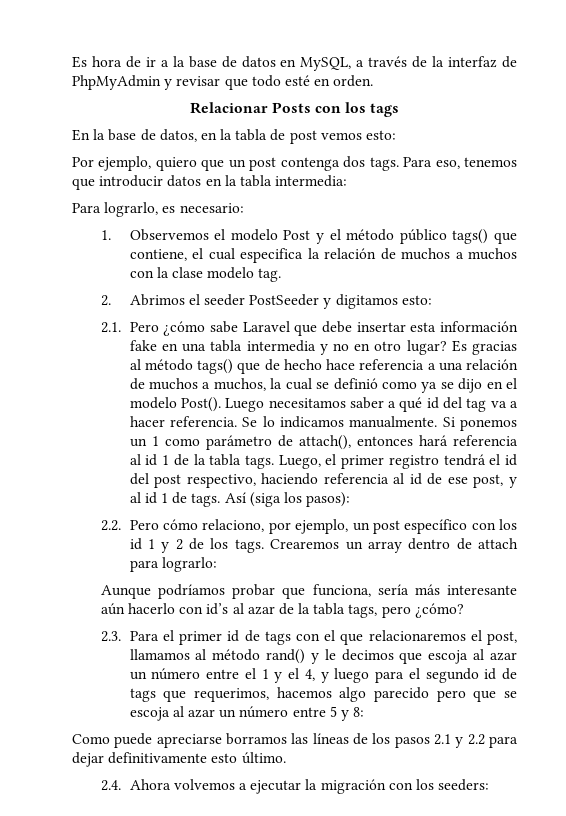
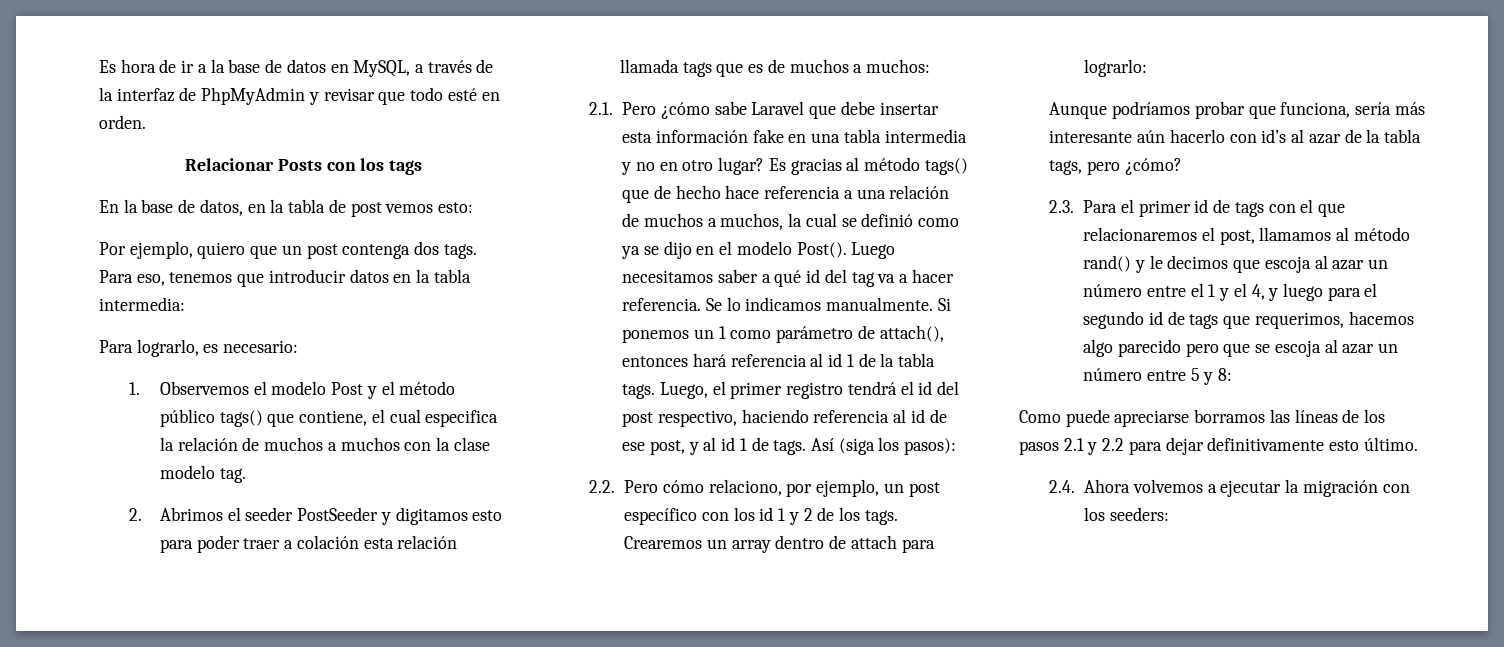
- 2. Abrimos el seeder PostSeeder y digitamos esto:
+ 2. Abrimos el seeder PostSeeder y digitamos esto para poder traer a colación esta relación llamada tags que es de muchos a muchos:

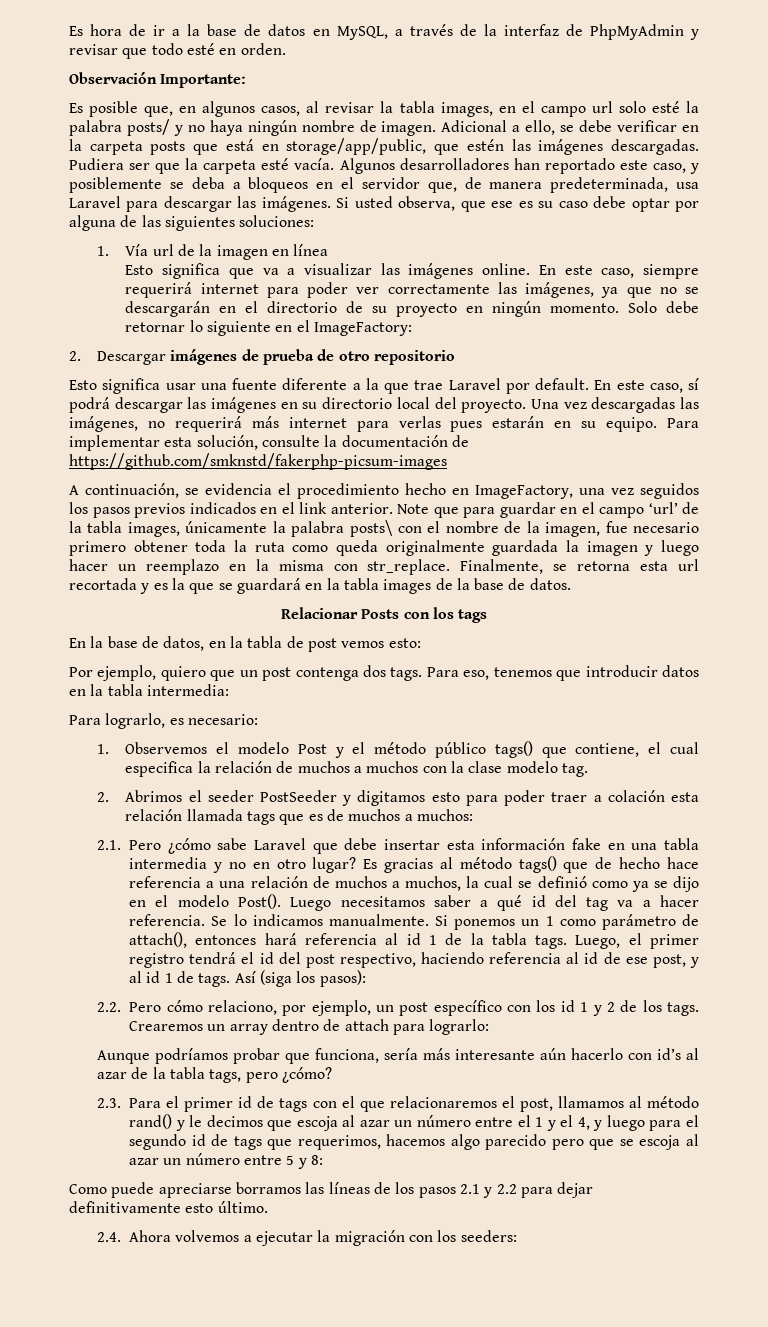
+ Observación Importante:
+ Es posible que, en algunos casos, al revisar la tabla images, en el campo url solo esté la palabra posts/ y no haya ningún nombre de imagen. Adicional a ello, se debe verificar en la carpeta posts que está en storage/app/public, que estén las imágenes descargadas. Pudiera ser que la carpeta esté vacía. Algunos desarrolladores han reportado este caso, y posiblemente se deba a bloqueos en el servidor que, de manera predeterminada, usa Laravel para descargar las imágenes. Si usted observa, que ese es su caso debe optar por alguna de las siguientes soluciones:
+ 1. Vía url de la imagen en línea
+ Esto significa que va a visualizar las imágenes online. En este caso, siempre requerirá internet para poder ver correctamente las imágenes, ya que no se descargarán en el directorio de su proyecto en ningún momento. Solo debe retornar lo siguiente en el ImageFactory:
+ 2. Descargar imágenes de prueba de otro repositorio
+ Esto significa usar una fuente diferente a la que trae Laravel por default. En este caso, sí podrá descargar las imágenes en su directorio local del proyecto. Una vez descargadas las imágenes, no requerirá más internet para verlas pues estarán en su equipo. Para implementar esta solución, consulte la documentación de https://github.com/smknstd/fakerphp-picsum-images
+ A continuación, se evidencia el procedimiento hecho en ImageFactory, una vez seguidos los pasos previos indicados en el link anterior. Note que para guardar en el campo ‘url’ de la tabla images, únicamente la palabra posts\ con el nombre de la imagen, fue necesario primero obtener toda la ruta como queda originalmente guardada la imagen y luego hacer un reemplazo en la misma con str_replace. Finalmente, se retorna esta url recortada y es la que se guardará en la tabla images de la base de datos.

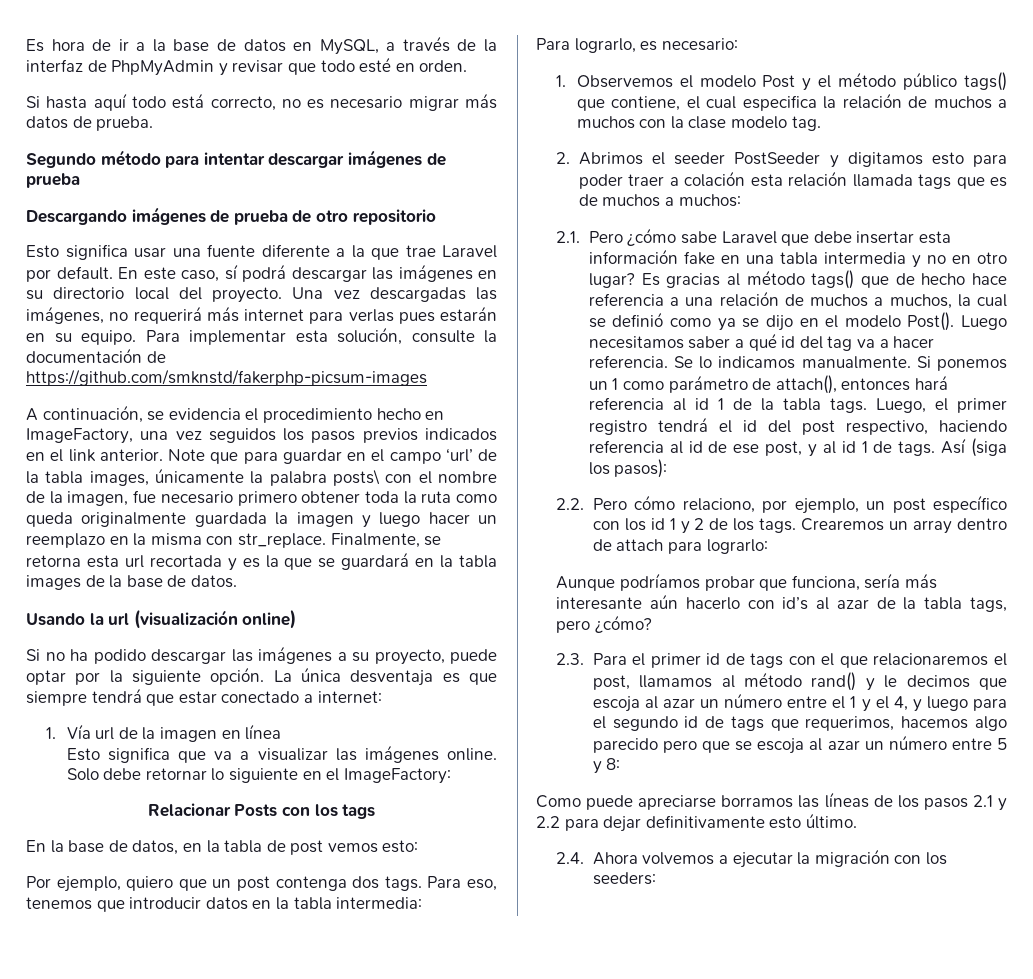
- Observación Importante:
- Es posible que, en algunos casos, al revisar la tabla images, en el campo url solo esté la palabra posts/ y no haya ningún nombre de imagen. Adicional a ello, se debe verificar en la carpeta posts que está en storage/app/public, que estén las imágenes descargadas. Pudiera ser que la carpeta esté vacía. Algunos desarrolladores han reportado este caso, y posiblemente se deba a bloqueos en el servidor que, de manera predeterminada, usa Laravel para descargar las imágenes. Si usted observa, que ese es su caso debe optar por alguna de las siguientes soluciones:
- 1. Vía url de la imagen en línea
- Esto significa que va a visualizar las imágenes online. En este caso, siempre requerirá internet para poder ver correctamente las imágenes, ya que no se descargarán en el directorio de su proyecto en ningún momento. Solo debe retornar lo siguiente en el ImageFactory:
- 2. Descargar imágenes de prueba de otro repositorio
+ Si hasta aquí todo está correcto, no es necesario migrar más datos de prueba.
+ Segundo método para intentar descargar imágenes de prueba
+ Descargando imágenes de prueba de otro repositorio
+ Usando la url (visualización online)
+ Si no ha podido descargar las imágenes a su proyecto, puede optar por la siguiente opción. La única desventaja es que siempre tendrá que estar conectado a internet:
+ 1. Vía url de la imagen en línea
+ Esto significa que va a visualizar las imágenes online. Solo debe retornar lo siguiente en el ImageFactory:

